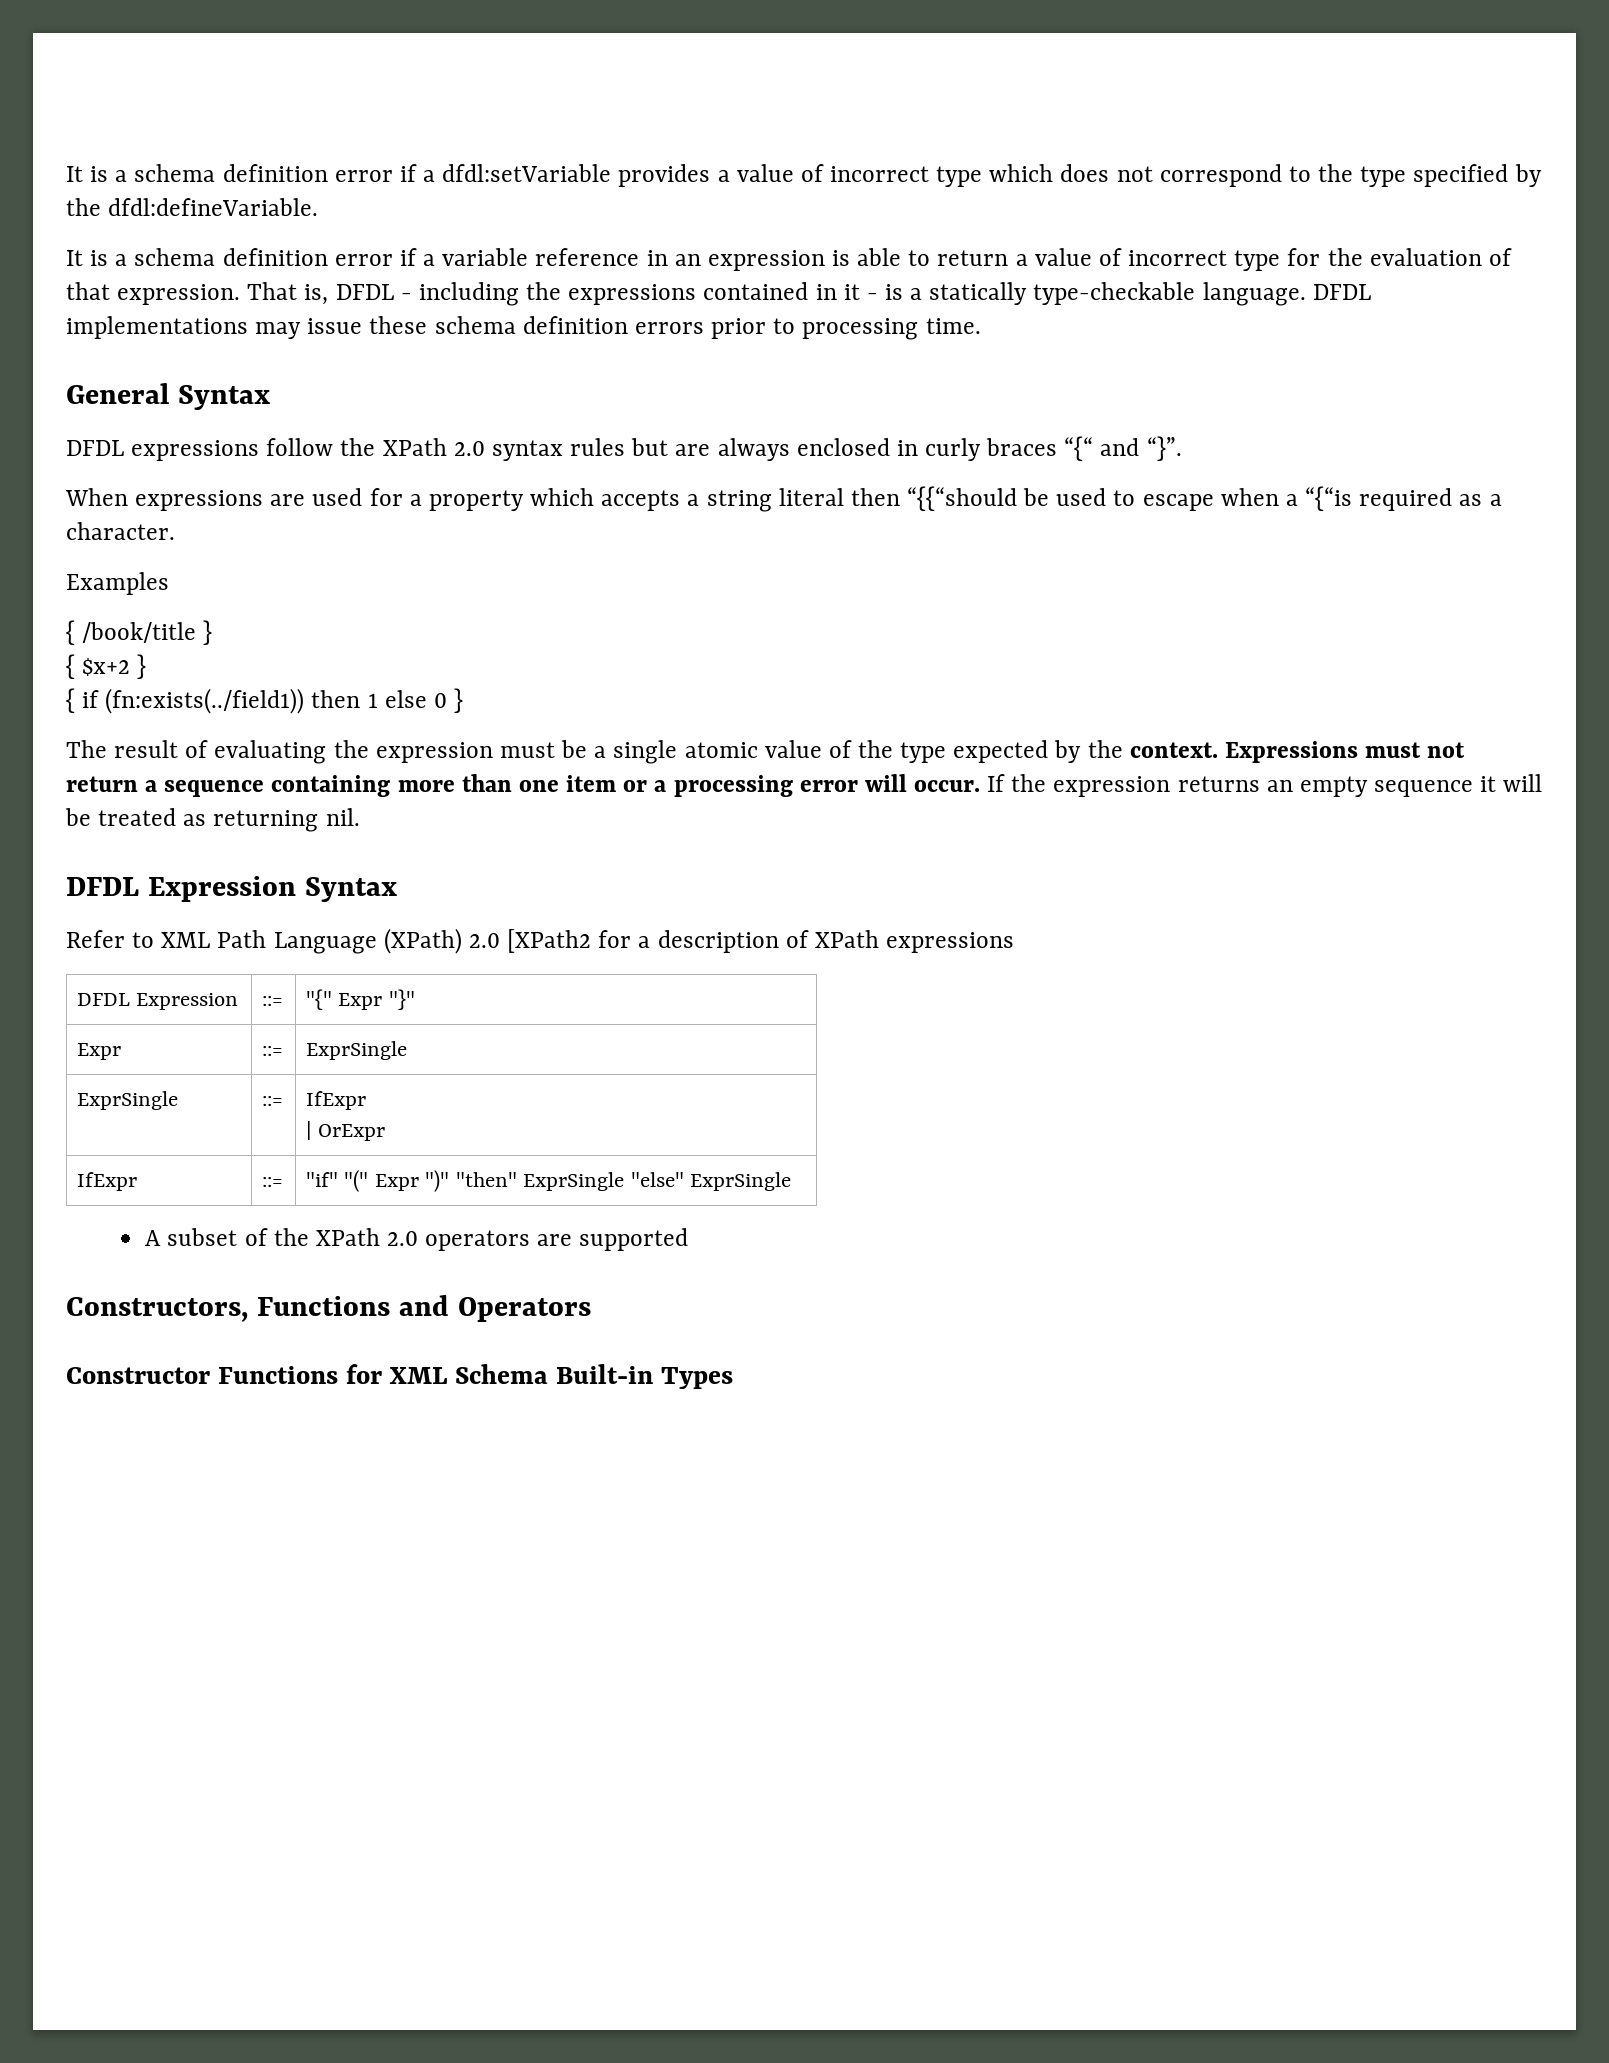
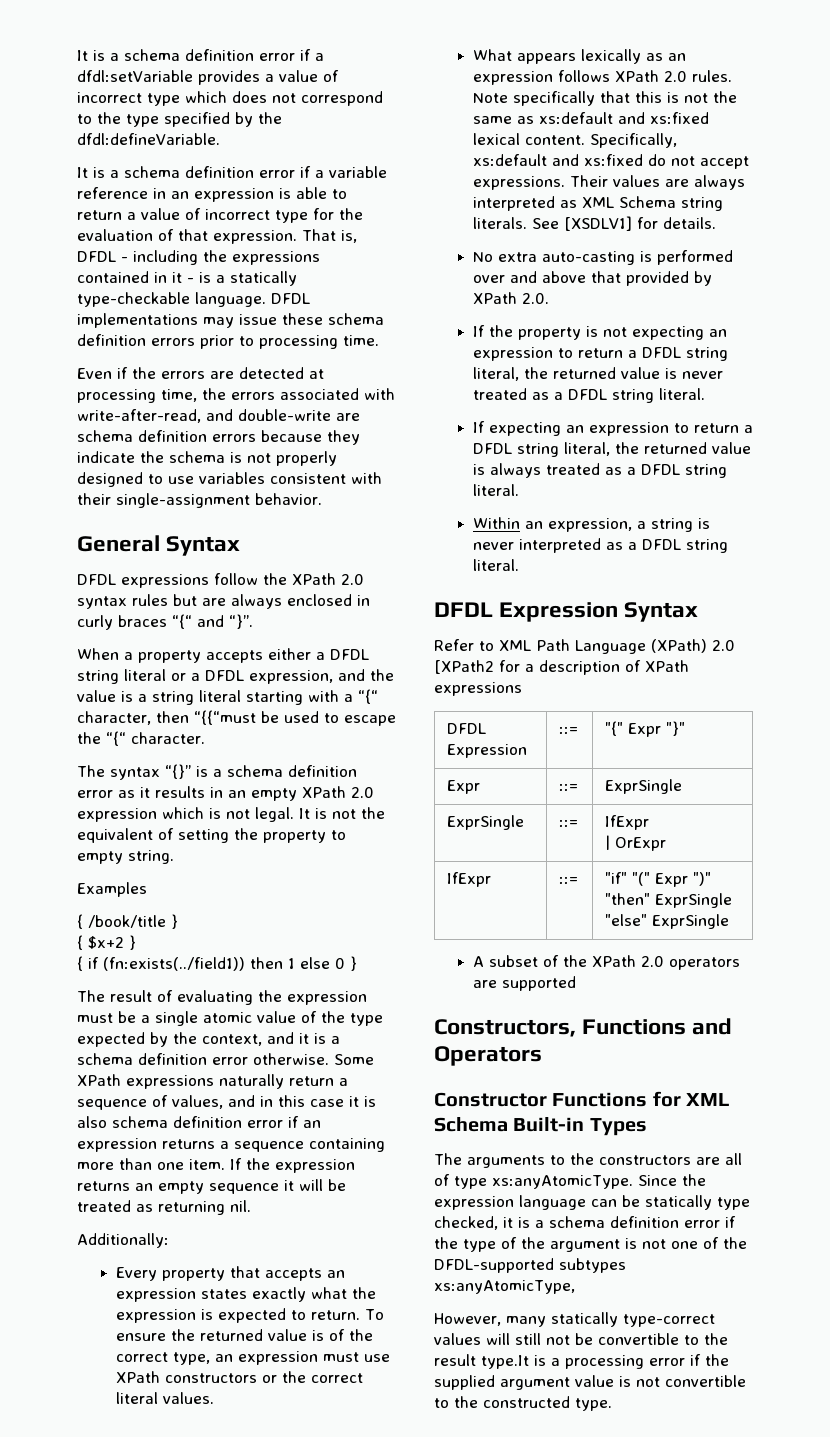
+ Even if the errors are detected at processing time, the errors associated with write-after-read, and double-write are schema definition errors because they indicate the schema is not properly designed to use variables consistent with their single-assignment behavior.
- When expressions are used for a property which accepts a string literal then “{{“should be used to escape when a “{“is required as a character.
+ When a property accepts either a DFDL string literal or a DFDL expression, and the value is a string literal starting with a “{“ character, then “{{“must be used to escape the “{“ character.
+ The syntax “{}” is a schema definition error as it results in an empty XPath 2.0 expression which is not legal. It is not the equivalent of setting the property to empty string.
- The result of evaluating the expression must be a single atomic value of the type expected by the context. Expressions must not return a sequence containing more than one item or a processing error will occur.
+ The result of evaluating the expression must be a single atomic value of the type expected by the context, and it is a schema definition error otherwise. Some XPath expressions naturally return a sequence of values, and in this case it is also schema definition error if an expression returns a sequence containing more than one item.
+ Additionally:
+ Every property that accepts an expression states exactly what the expression is expected to return. To ensure the returned value is of the correct type, an expression must use XPath constructors or the correct literal values.
+ What appears lexically as an expression follows XPath 2.0 rules. Note specifically that this is not the same as xs:default and xs:fixed lexical content. Specifically, xs:default and xs:fixed do not accept expressions. Their values are always interpreted as XML Schema string literals. See [XSDLV1] for details.
+ No extra auto-casting is performed over and above that provided by XPath 2.0.
+ If the property is not expecting an expression to return a DFDL string literal, the returned value is never treated as a DFDL string literal.
+ If expecting an expression to return a DFDL string literal, the returned value is always treated as a DFDL string literal.
+ Within an expression, a string is never interpreted as a DFDL string literal.
+ The arguments to the constructors are all of type xs:anyAtomicType. Since the expression language can be statically type checked, it is a schema definition error if the type of the argument is not one of the DFDL-supported subtypes xs:anyAtomicType,
+ However, many statically type-correct values will still not be convertible to the result type.It is a processing error if the supplied argument value is not convertible to the constructed type.

